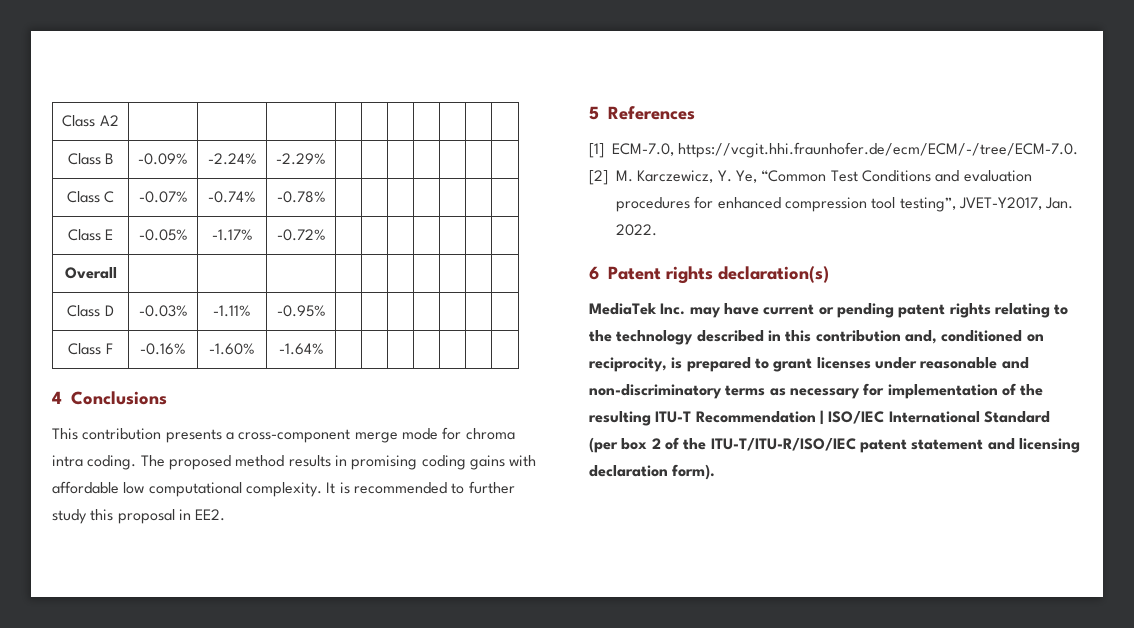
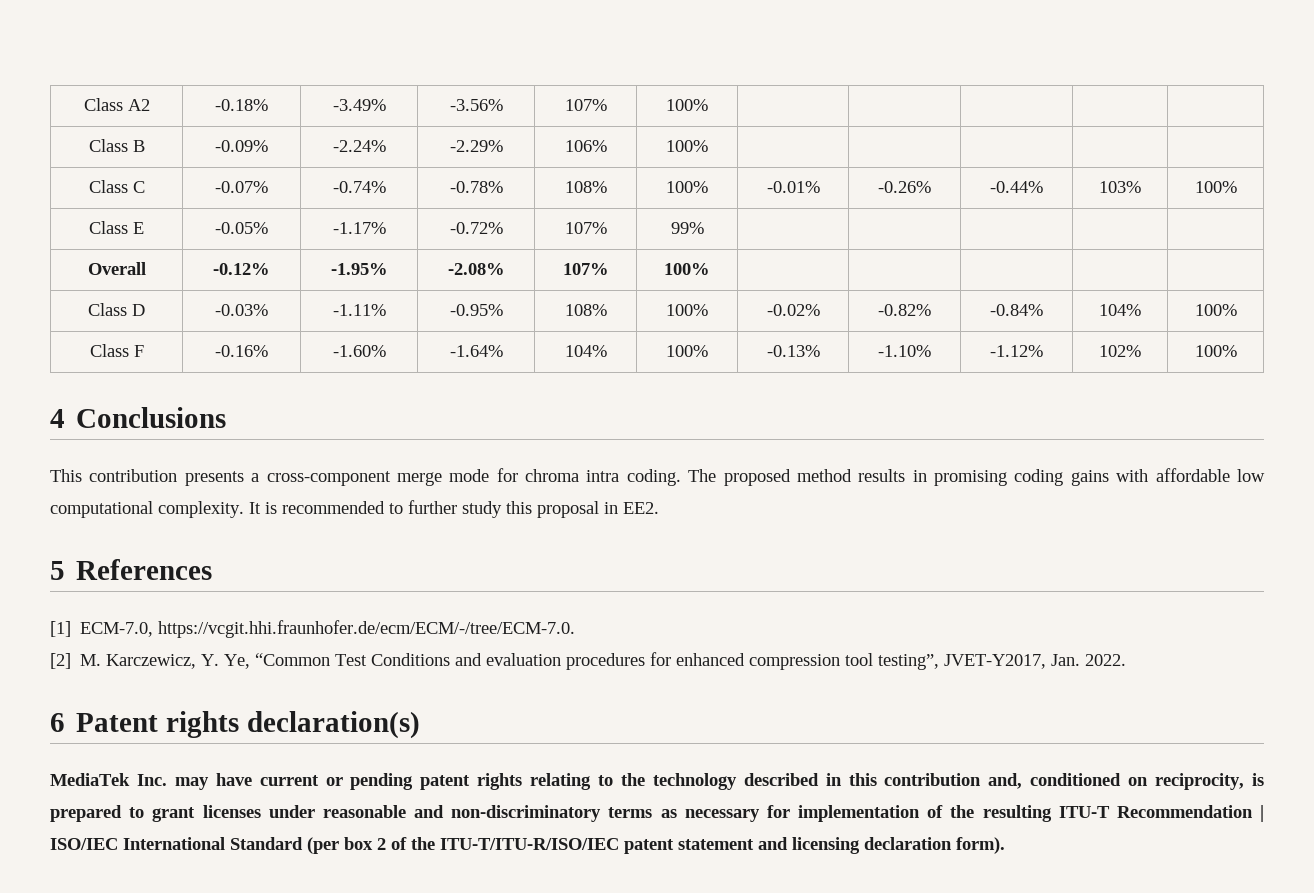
- Class A2 | | | | | | | | | |
+ Class A2 | -0.18% | -3.49% | -3.56% | 107% | 100% | | | | |
- Class B | -0.09% | -2.24% | -2.29% | | | | | | |
+ Class B | -0.09% | -2.24% | -2.29% | 106% | 100% | | | | |
- Class C | -0.07% | -0.74% | -0.78% | | | | | | |
+ Class C | -0.07% | -0.74% | -0.78% | 108% | 100% | -0.01% | -0.26% | -0.44% | 103% | 100%
- Class E | -0.05% | -1.17% | -0.72% | | | | | | |
+ Class E | -0.05% | -1.17% | -0.72% | 107% | 99% | | | | |
- Overall | | | | | | | | | |
+ Overall | -0.12% | -1.95% | -2.08% | 107% | 100% | | | | |
- Class D | -0.03% | -1.11% | -0.95% | | | | | | |
+ Class D | -0.03% | -1.11% | -0.95% | 108% | 100% | -0.02% | -0.82% | -0.84% | 104% | 100%
- Class F | -0.16% | -1.60% | -1.64% | | | | | | |
+ Class F | -0.16% | -1.60% | -1.64% | 104% | 100% | -0.13% | -1.10% | -1.12% | 102% | 100%

